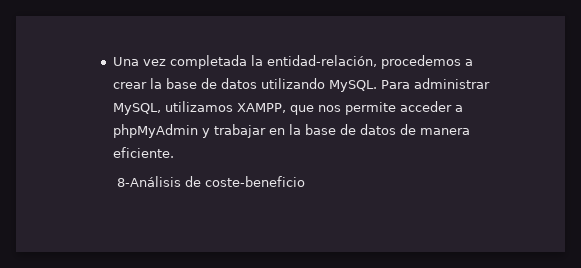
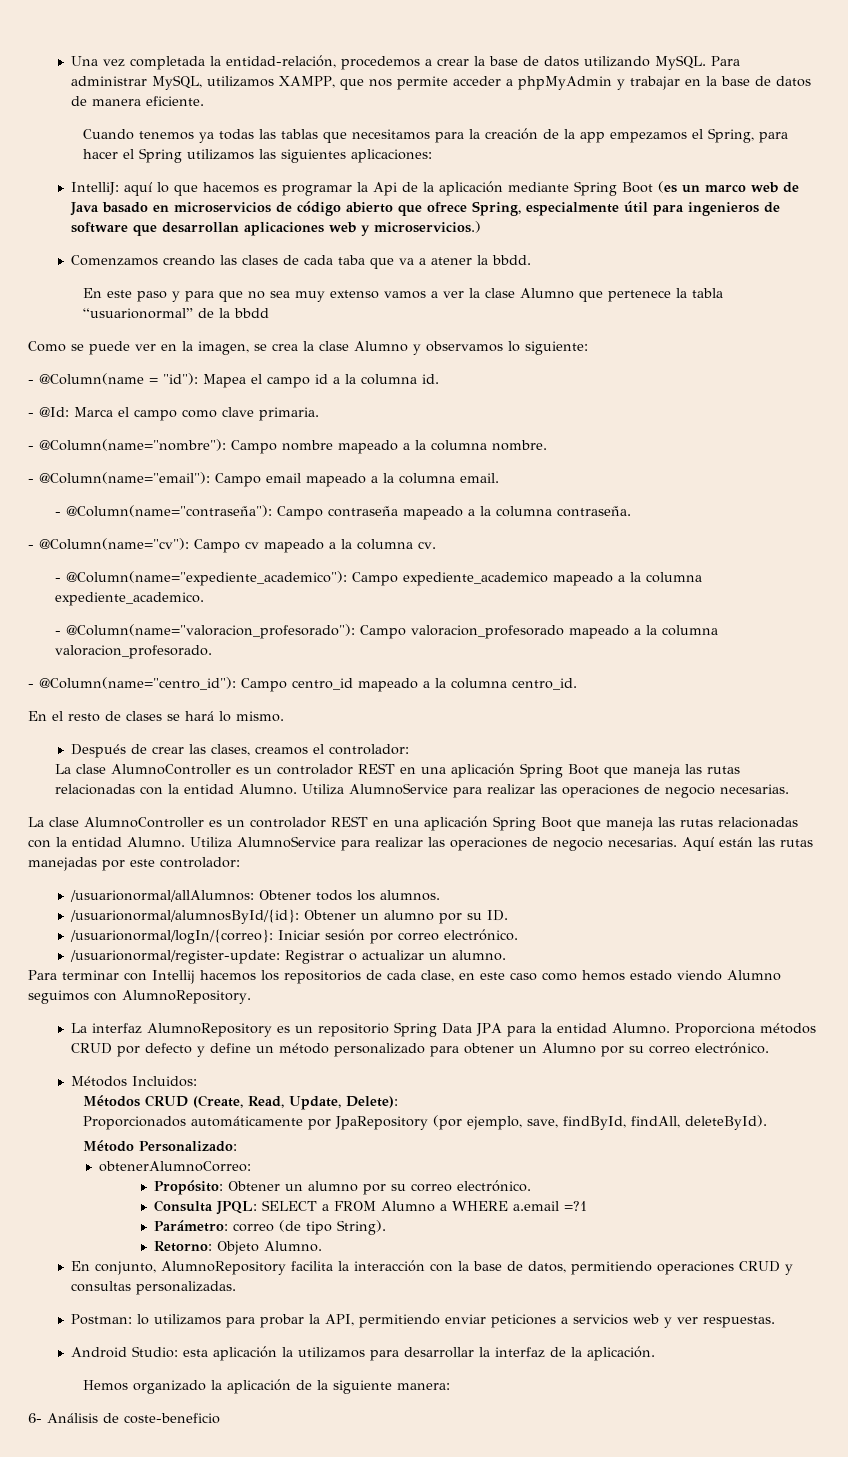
- 8-Análisis de coste-beneficio
+ Cuando tenemos ya todas las tablas que necesitamos para la creación de la app empezamos el Spring, para hacer el Spring utilizamos las siguientes aplicaciones:
+ IntelliJ: aquí lo que hacemos es programar la Api de la aplicación mediante Spring Boot (es un marco web de Java basado en microservicios de código abierto que ofrece Spring, especialmente útil para ingenieros de software que desarrollan aplicaciones web y microservicios.)
+ Comenzamos creando las clases de cada taba que va a atener la bbdd.
+ En este paso y para que no sea muy extenso vamos a ver la clase Alumno que pertenece la tabla “usuarionormal” de la bbdd
+ Como se puede ver en la imagen, se crea la clase Alumno y observamos lo siguiente:
+ - @Column(name = "id"): Mapea el campo id a la columna id.
+ - @Id: Marca el campo como clave primaria.
+ - @Column(name="nombre"): Campo nombre mapeado a la columna nombre.
+ - @Column(name="email"): Campo email mapeado a la columna email.
+ - @Column(name="contraseña"): Campo contraseña mapeado a la columna contraseña.
+ - @Column(name="cv"): Campo cv mapeado a la columna cv.
+ - @Column(name="expediente_academico"): Campo expediente_academico mapeado a la columna expediente_academico.
+ - @Column(name="valoracion_profesorado"): Campo valoracion_profesorado mapeado a la columna valoracion_profesorado.
+ - @Column(name="centro_id"): Campo centro_id mapeado a la columna centro_id.
+ En el resto de clases se hará lo mismo.
+ Después de crear las clases, creamos el controlador:
+ La clase AlumnoController es un controlador REST en una aplicación Spring Boot que maneja las rutas relacionadas con la entidad Alumno. Utiliza AlumnoService para realizar las operaciones de negocio necesarias.
+ La clase AlumnoController es un controlador REST en una aplicación Spring Boot que maneja las rutas relacionadas con la entidad Alumno. Utiliza AlumnoService para realizar las operaciones de negocio necesarias. Aquí están las rutas manejadas por este controlador:
+ /usuarionormal/allAlumnos: Obtener todos los alumnos.
+ /usuarionormal/alumnosById/{id}: Obtener un alumno por su ID.
+ /usuarionormal/logIn/{correo}: Iniciar sesión por correo electrónico.
+ /usuarionormal/register-update: Registrar o actualizar un alumno.
+ Para terminar con Intellij hacemos los repositorios de cada clase, en este caso como hemos estado viendo Alumno seguimos con AlumnoRepository.
+ La interfaz AlumnoRepository es un repositorio Spring Data JPA para la entidad Alumno. Proporciona métodos CRUD por defecto y define un método personalizado para obtener un Alumno por su correo electrónico.
+ Métodos Incluidos:
+ Métodos CRUD (Create, Read, Update, Delete):
+ Proporcionados automáticamente por JpaRepository (por ejemplo, save, findById, findAll, deleteById).
+ Método Personalizado:
+ obtenerAlumnoCorreo:
+ Propósito: Obtener un alumno por su correo electrónico.
+ Consulta JPQL: SELECT a FROM Alumno a WHERE a.email =?1
+ Parámetro: correo (de tipo String).
+ Retorno: Objeto Alumno.
+ En conjunto, AlumnoRepository facilita la interacción con la base de datos, permitiendo operaciones CRUD y consultas personalizadas.
+ Postman: lo utilizamos para probar la API, permitiendo enviar peticiones a servicios web y ver respuestas.
+ Android Studio: esta aplicación la utilizamos para desarrollar la interfaz de la aplicación.
+ Hemos organizado la aplicación de la siguiente manera:
+ 6- Análisis de coste-beneficio

